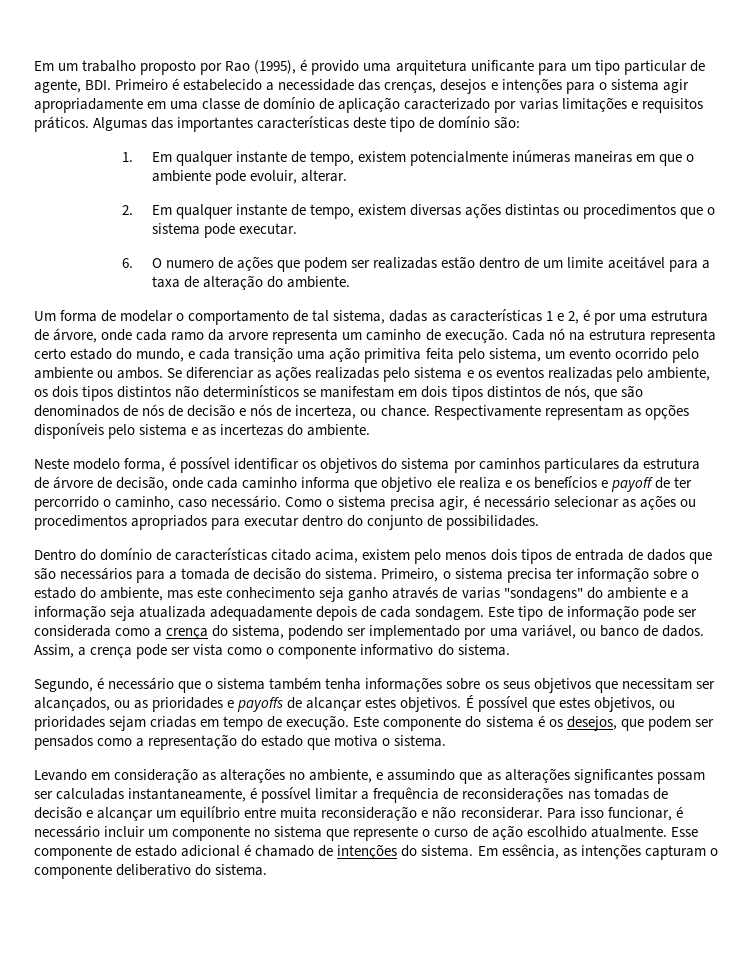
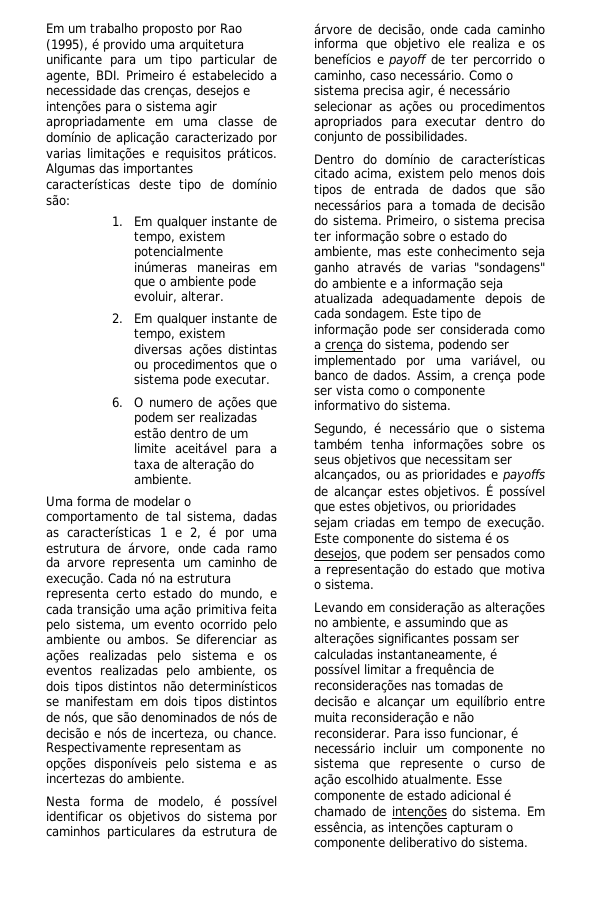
- Um forma de modelar o comportamento de tal sistema, dadas as características 1 e 2, é por uma estrutura de árvore, onde cada ramo da arvore representa um caminho de execução.
+ Uma forma de modelar o comportamento de tal sistema, dadas as características 1 e 2, é por uma estrutura de árvore, onde cada ramo da arvore representa um caminho de execução.
- Neste modelo forma, é possível identificar os objetivos do sistema por caminhos particulares da estrutura de árvore de decisão, onde cada caminho informa que objetivo ele realiza e os benefícios e payoff de ter percorrido o caminho, caso necessário.
+ Nesta forma de modelo, é possível identificar os objetivos do sistema por caminhos particulares da estrutura de árvore de decisão, onde cada caminho informa que objetivo ele realiza e os benefícios e payoff de ter percorrido o caminho, caso necessário.

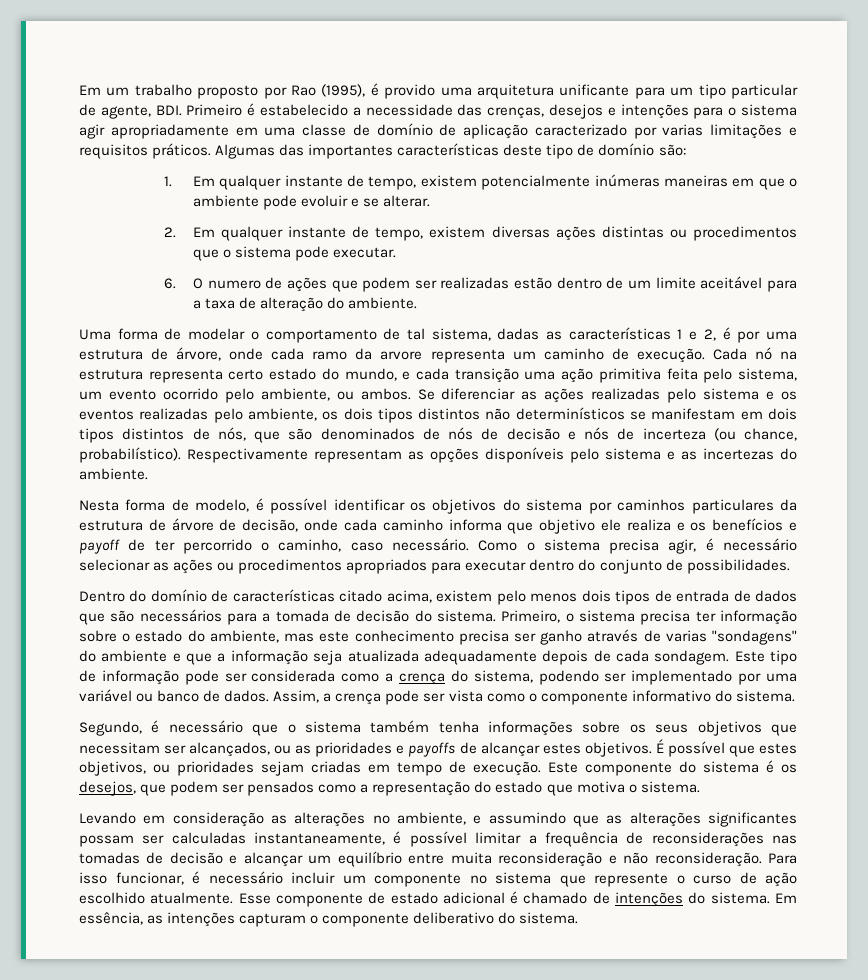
- 1. Em qualquer instante de tempo, existem potencialmente inúmeras maneiras em que o ambiente pode evoluir, alterar.
+ 1. Em qualquer instante de tempo, existem potencialmente inúmeras maneiras em que o ambiente pode evoluir e se alterar.
- Cada nó na estrutura representa certo estado do mundo, e cada transição uma ação primitiva feita pelo sistema, um evento ocorrido pelo ambiente ou ambos.
+ Cada nó na estrutura representa certo estado do mundo, e cada transição uma ação primitiva feita pelo sistema, um evento ocorrido pelo ambiente, ou ambos.
- Se diferenciar as ações realizadas pelo sistema e os eventos realizadas pelo ambiente, os dois tipos distintos não determinísticos se manifestam em dois tipos distintos de nós, que são denominados de nós de decisão e nós de incerteza, ou chance.
+ Se diferenciar as ações realizadas pelo sistema e os eventos realizadas pelo ambiente, os dois tipos distintos não determinísticos se manifestam em dois tipos distintos de nós, que são denominados de nós de decisão e nós de incerteza (ou chance, probabilístico).
- Primeiro, o sistema precisa ter informação sobre o estado do ambiente, mas este conhecimento seja ganho através de varias "sondagens" do ambiente e a informação seja atualizada adequadamente depois de cada sondagem.
+ Primeiro, o sistema precisa ter informação sobre o estado do ambiente, mas este conhecimento precisa ser ganho através de varias "sondagens" do ambiente e que a informação seja atualizada adequadamente depois de cada sondagem.
- Este tipo de informação pode ser considerada como a crença do sistema, podendo ser implementado por uma variável, ou banco de dados.
+ Este tipo de informação pode ser considerada como a crença do sistema, podendo ser implementado por uma variável ou banco de dados.
- Levando em consideração as alterações no ambiente, e assumindo que as alterações significantes possam ser calculadas instantaneamente, é possível limitar a frequência de reconsiderações nas tomadas de decisão e alcançar um equilíbrio entre muita reconsideração e não reconsiderar.
+ Levando em consideração as alterações no ambiente, e assumindo que as alterações significantes possam ser calculadas instantaneamente, é possível limitar a frequência de reconsiderações nas tomadas de decisão e alcançar um equilíbrio entre muita reconsideração e não reconsideração.

